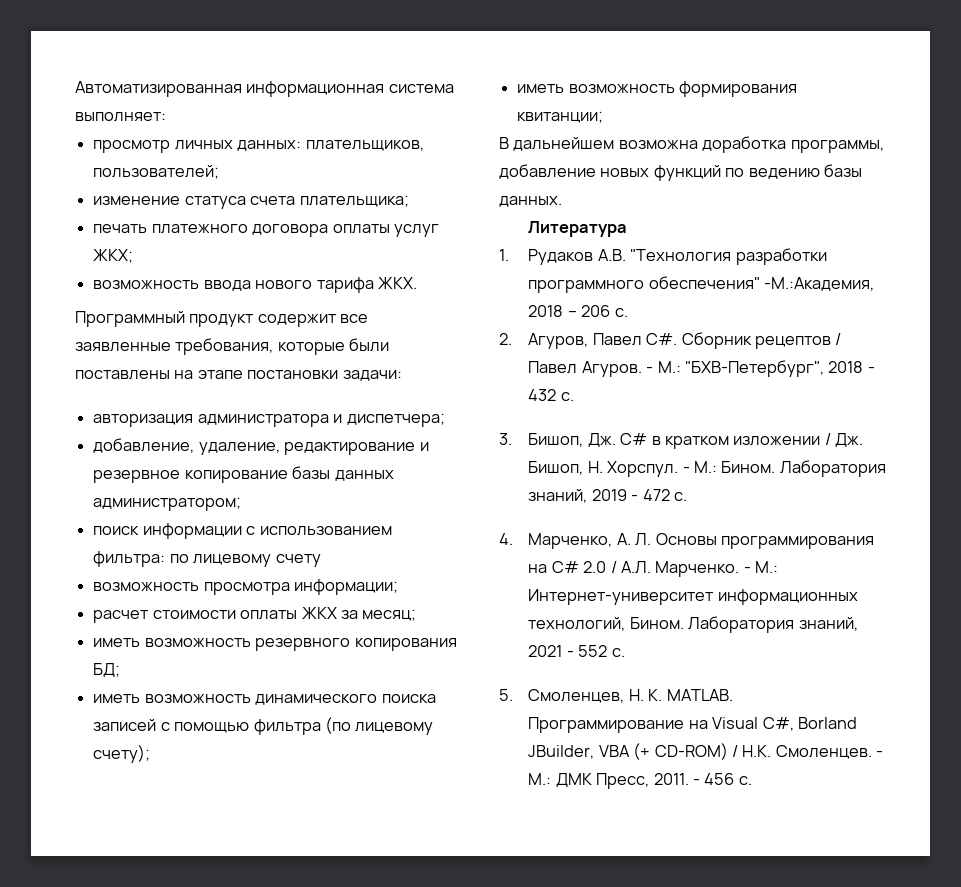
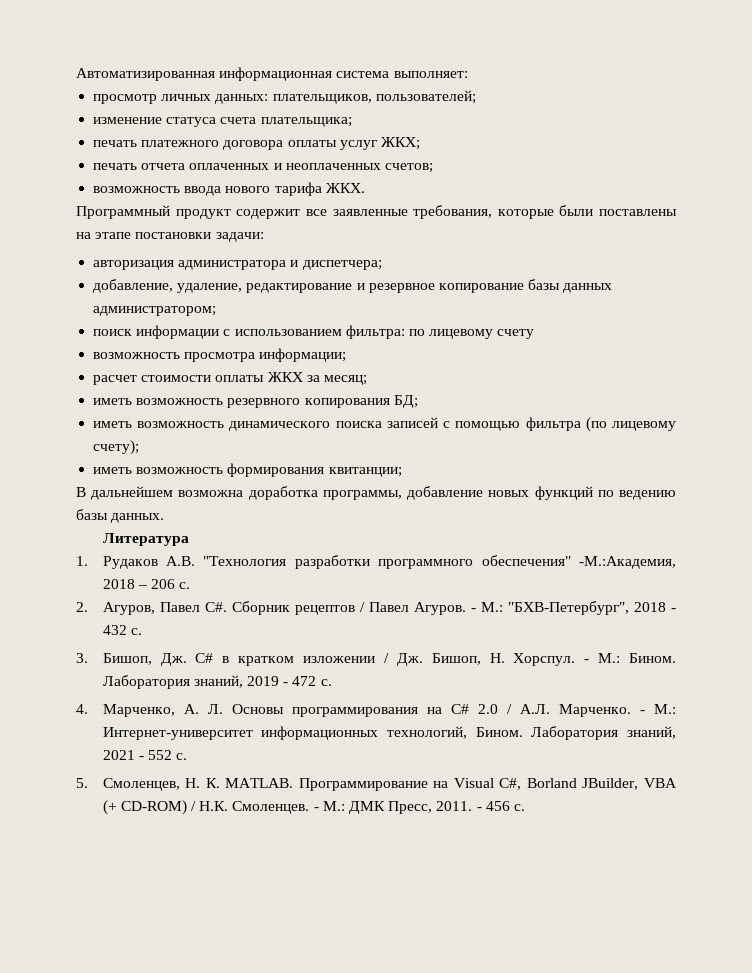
+ печать отчета оплаченных и неоплаченных счетов;

